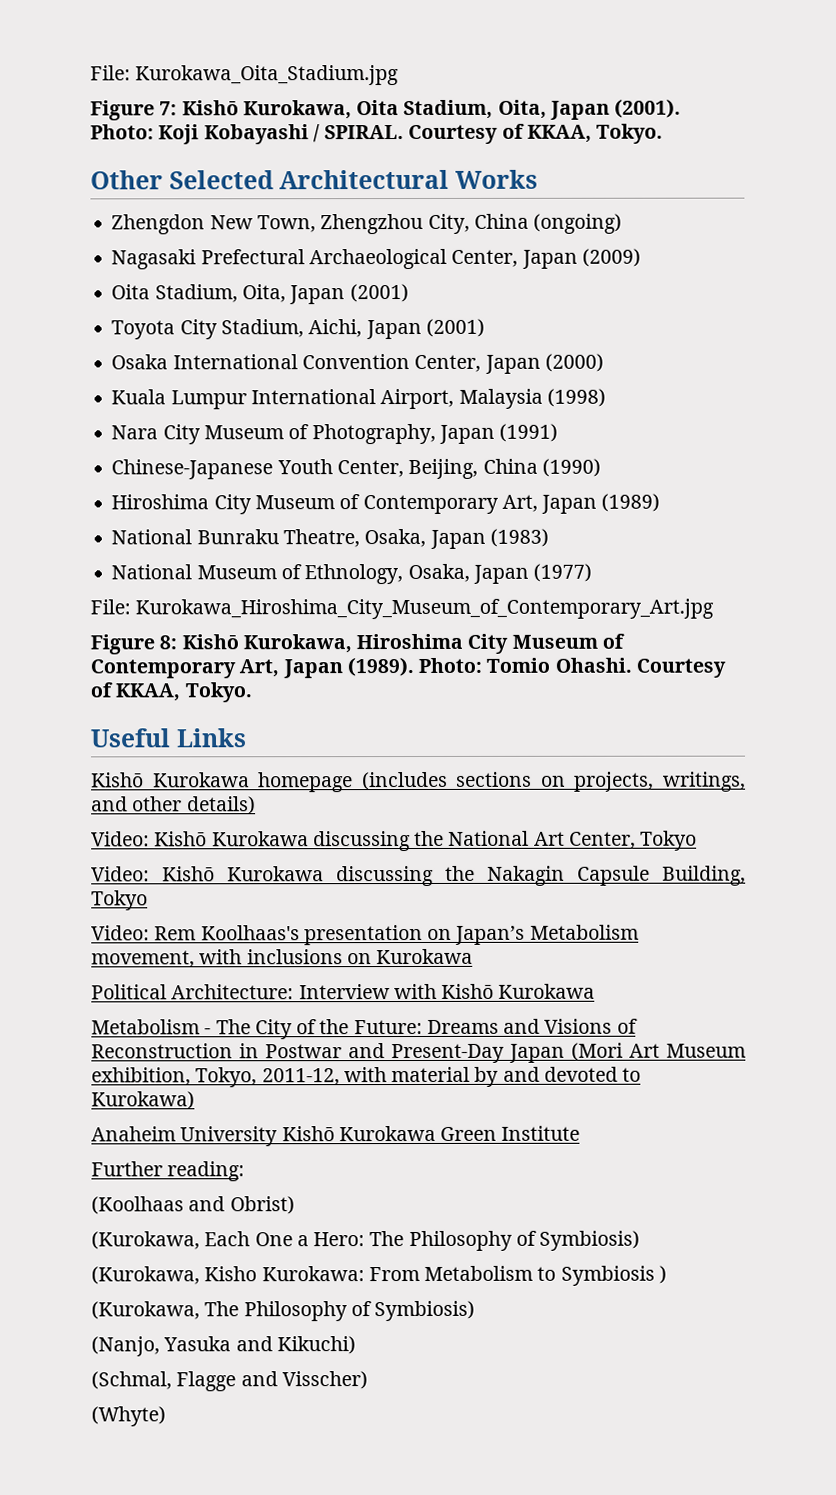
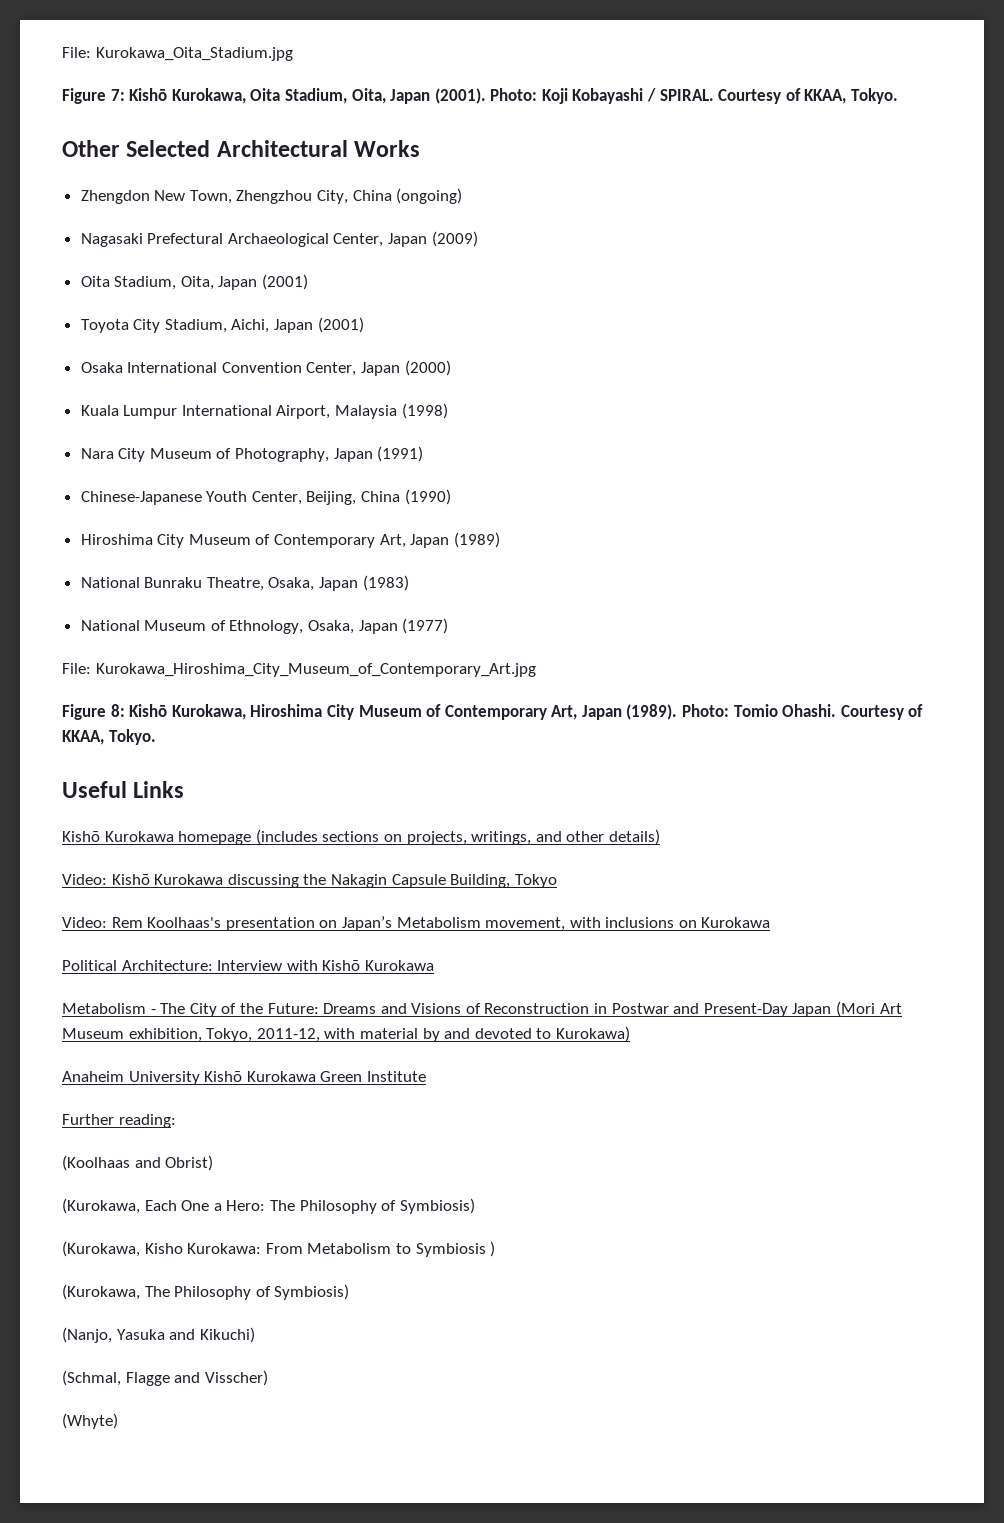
- Video: Kishō Kurokawa discussing the National Art Center, Tokyo

